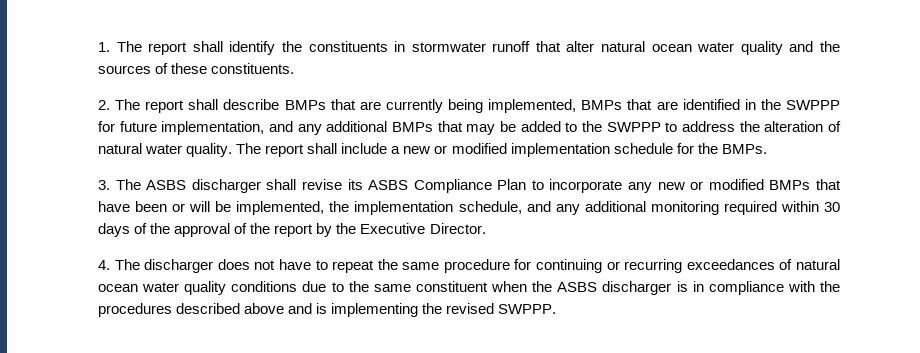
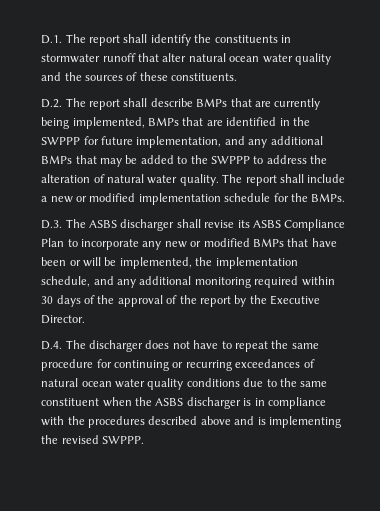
- 1. The report shall identify the constituents in stormwater runoff that alter natural ocean water quality and the sources of these constituents.
+ D.1. The report shall identify the constituents in stormwater runoff that alter natural ocean water quality and the sources of these constituents.
- 2. The report shall describe BMPs that are currently being implemented, BMPs that are identified in the SWPPP for future implementation, and any additional BMPs that may be added to the SWPPP to address the alteration of natural water quality.
+ D.2. The report shall describe BMPs that are currently being implemented, BMPs that are identified in the SWPPP for future implementation, and any additional BMPs that may be added to the SWPPP to address the alteration of natural water quality.
- 3. The ASBS discharger shall revise its ASBS Compliance Plan to incorporate any new or modified BMPs that have been or will be implemented, the implementation schedule, and any additional monitoring required within 30 days of the approval of the report by the Executive Director.
+ D.3. The ASBS discharger shall revise its ASBS Compliance Plan to incorporate any new or modified BMPs that have been or will be implemented, the implementation schedule, and any additional monitoring required within 30 days of the approval of the report by the Executive Director.
- 4. The discharger does not have to repeat the same procedure for continuing or recurring exceedances of natural ocean water quality conditions due to the same constituent when the ASBS discharger is in compliance with the procedures described above and is implementing the revised SWPPP.
+ D.4. The discharger does not have to repeat the same procedure for continuing or recurring exceedances of natural ocean water quality conditions due to the same constituent when the ASBS discharger is in compliance with the procedures described above and is implementing the revised SWPPP.

